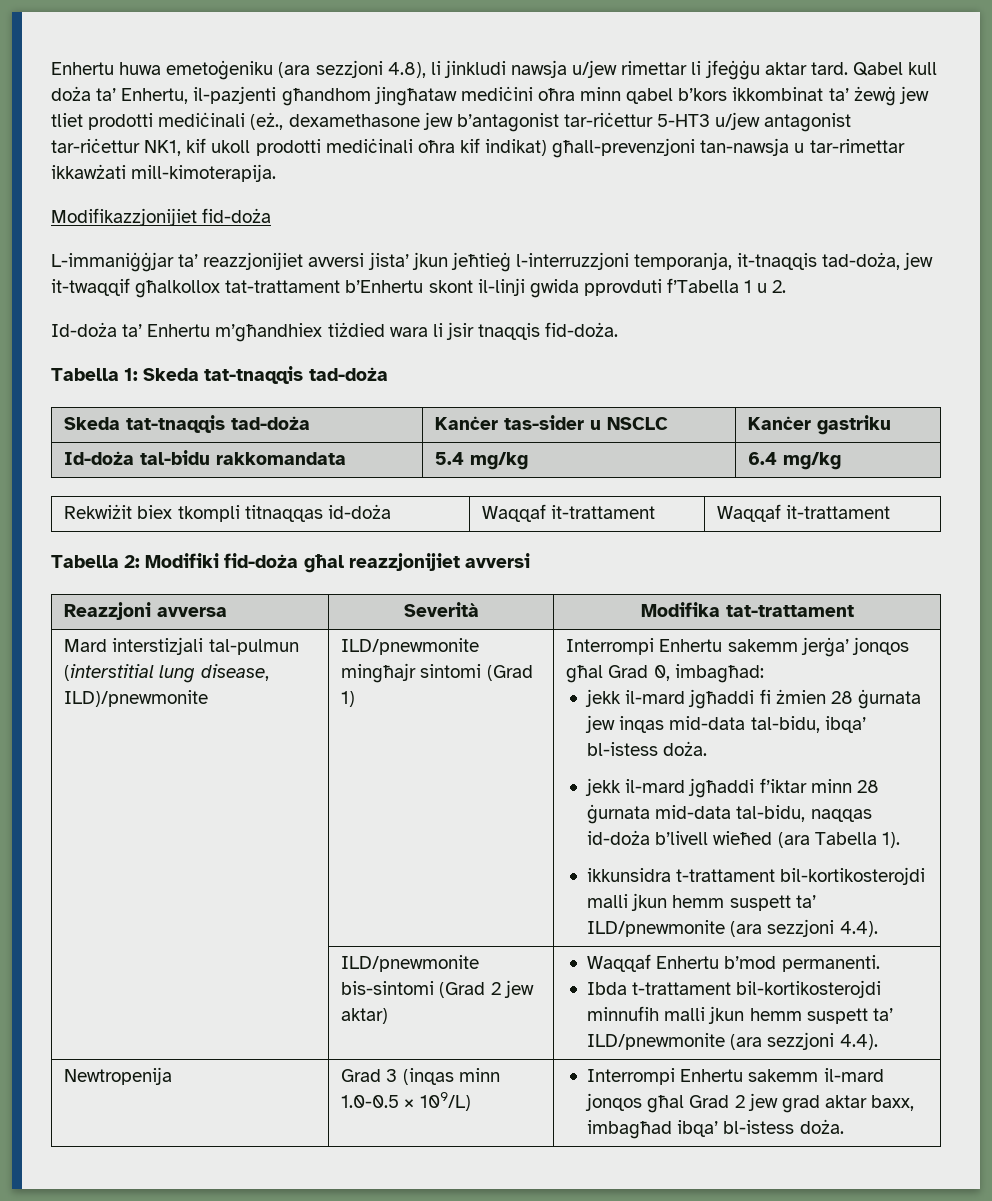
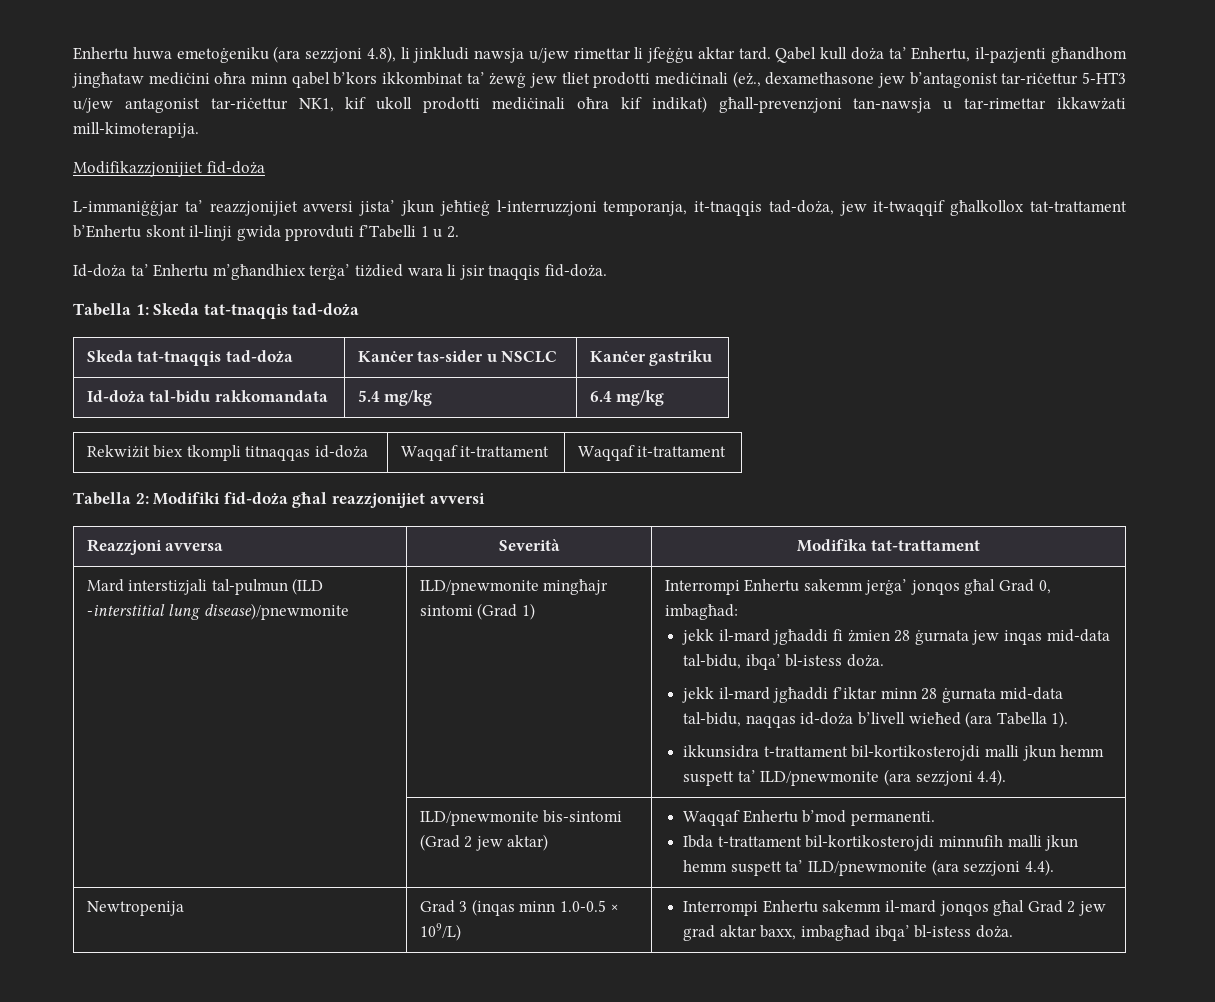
- L-immaniġġjar ta’ reazzjonijiet avversi jista’ jkun jeħtieġ l-interruzzjoni temporanja, it-tnaqqis tad-doża, jew it-twaqqif għalkollox tat-trattament b’Enhertu skont il-linji gwida pprovduti f’Tabella 1 u 2.
+ L-immaniġġjar ta’ reazzjonijiet avversi jista’ jkun jeħtieġ l-interruzzjoni temporanja, it-tnaqqis tad-doża, jew it-twaqqif għalkollox tat-trattament b’Enhertu skont il-linji gwida pprovduti f’Tabelli 1 u 2.
- Id-doża ta’ Enhertu m’għandhiex tiżdied wara li jsir tnaqqis fid-doża.
+ Id-doża ta’ Enhertu m’għandhiex terġa’ tiżdied wara li jsir tnaqqis fid-doża.
- Mard interstizjali tal-pulmun (interstitial lung disease, ILD)/pnewmonite
+ Mard interstizjali tal-pulmun (ILD -interstitial lung disease)/pnewmonite

